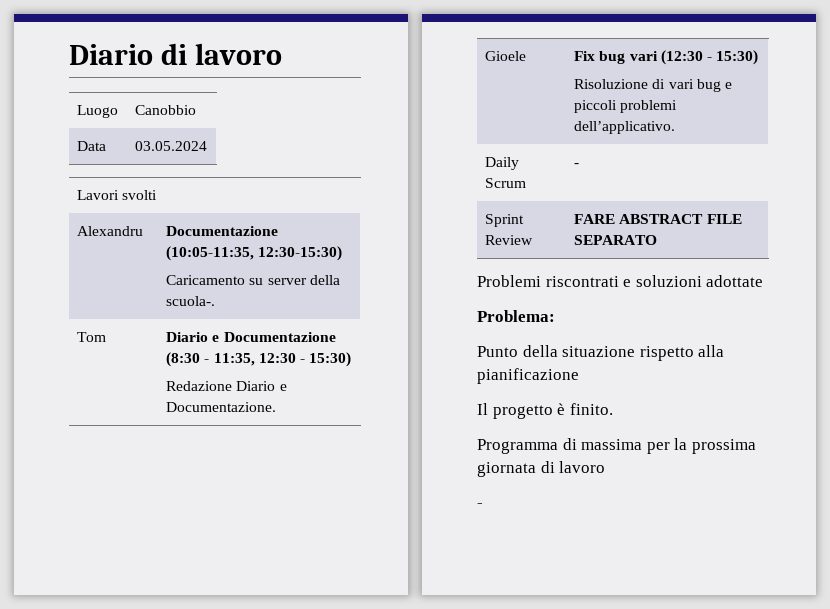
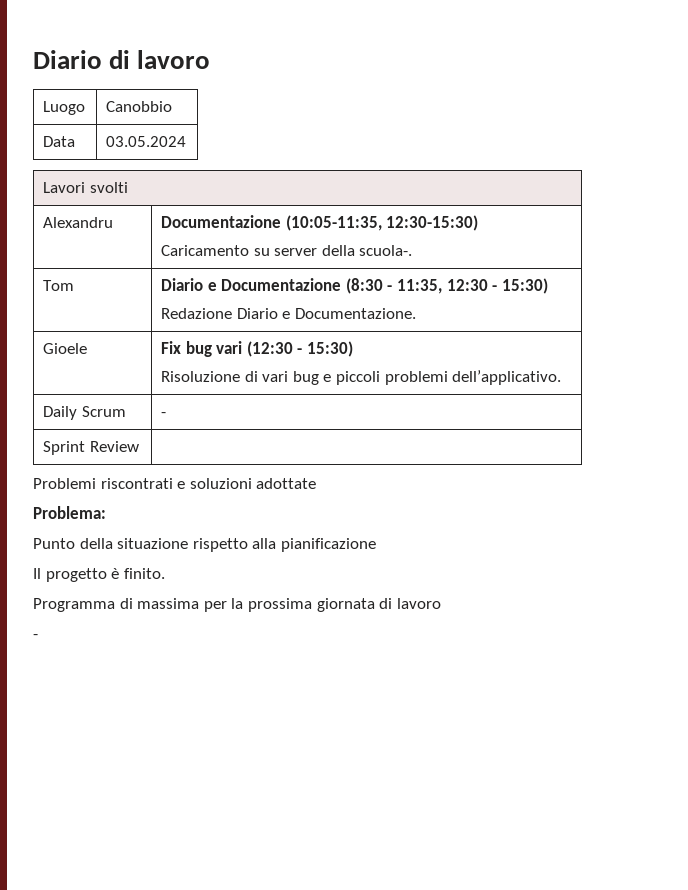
- Sprint Review | FARE ABSTRACT FILE SEPARATO
+ Sprint Review |

